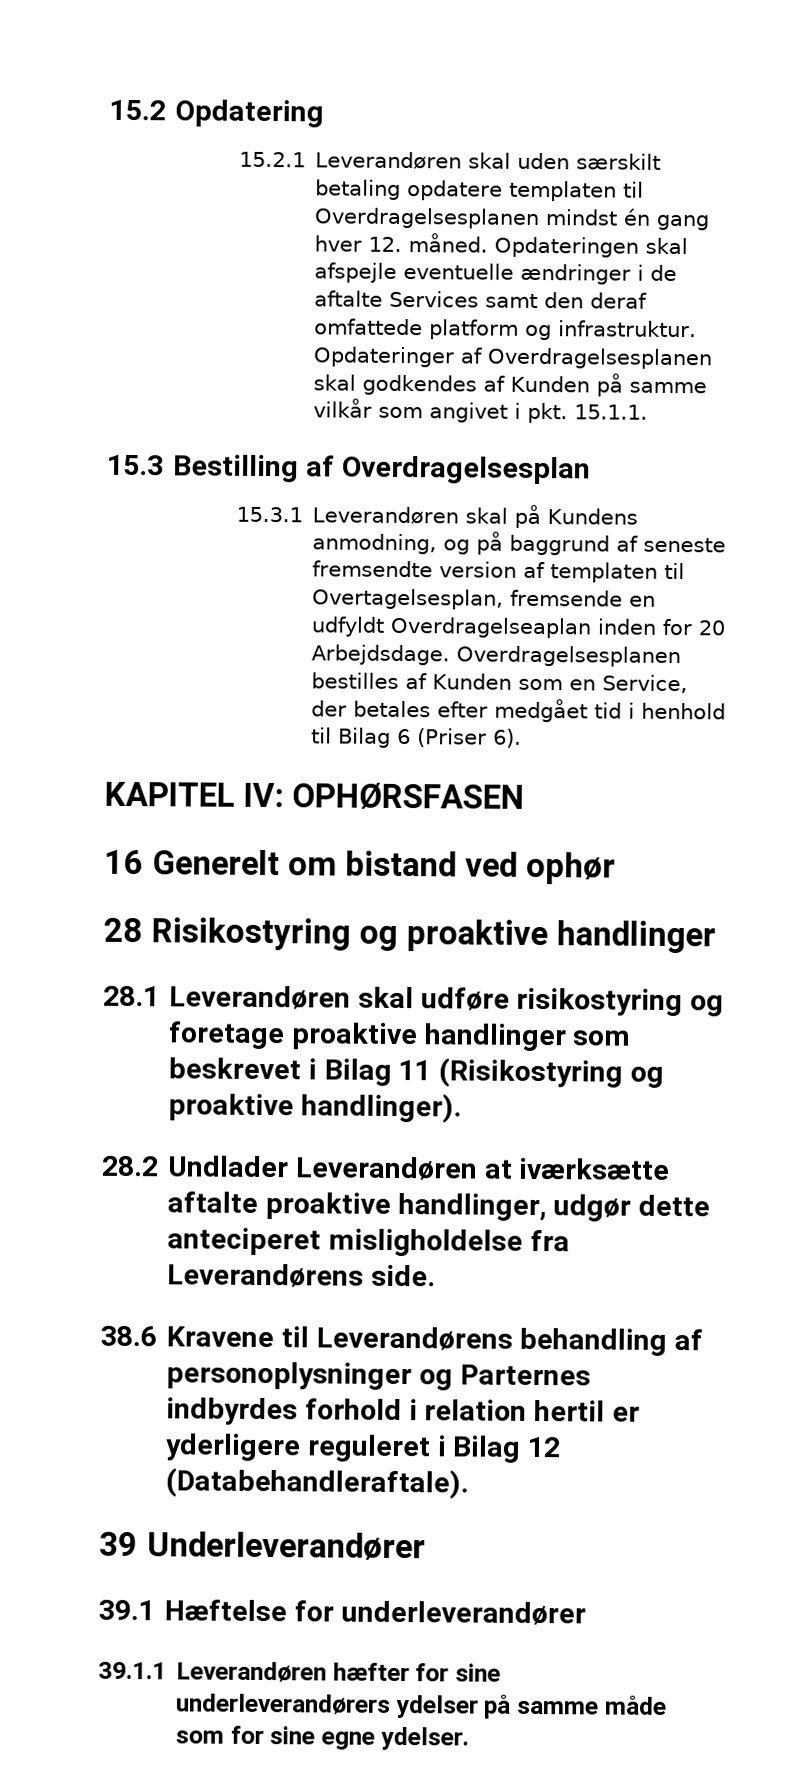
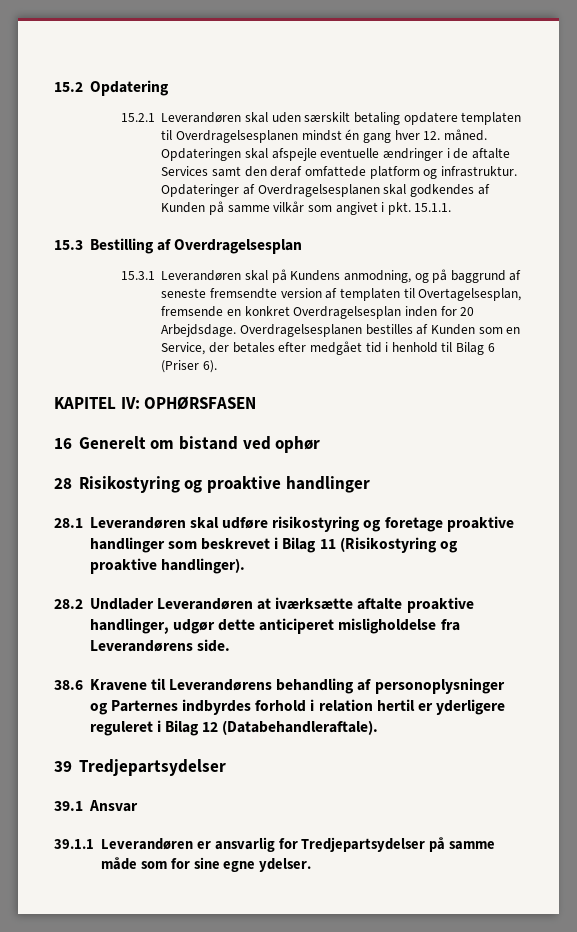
- 15.3.1 Leverandøren skal på Kundens anmodning, og på baggrund af seneste fremsendte version af templaten til Overtagelsesplan, fremsende en udfyldt Overdragelseaplan inden for 20 Arbejdsdage.
+ 15.3.1 Leverandøren skal på Kundens anmodning, og på baggrund af seneste fremsendte version af templaten til Overtagelsesplan, fremsende en konkret Overdragelsesplan inden for 20 Arbejdsdage.
- 28.2 Undlader Leverandøren at iværksætte aftalte proaktive handlinger, udgør dette anteciperet misligholdelse fra Leverandørens side.
+ 28.2 Undlader Leverandøren at iværksætte aftalte proaktive handlinger, udgør dette anticiperet misligholdelse fra Leverandørens side.
- 39 Underleverandører
+ 39 Tredjepartsydelser
- 39.1 Hæftelse for underleverandører
+ 39.1 Ansvar
- 39.1.1 Leverandøren hæfter for sine underleverandørers ydelser på samme måde som for sine egne ydelser.
+ 39.1.1 Leverandøren er ansvarlig for Tredjepartsydelser på samme måde som for sine egne ydelser.

